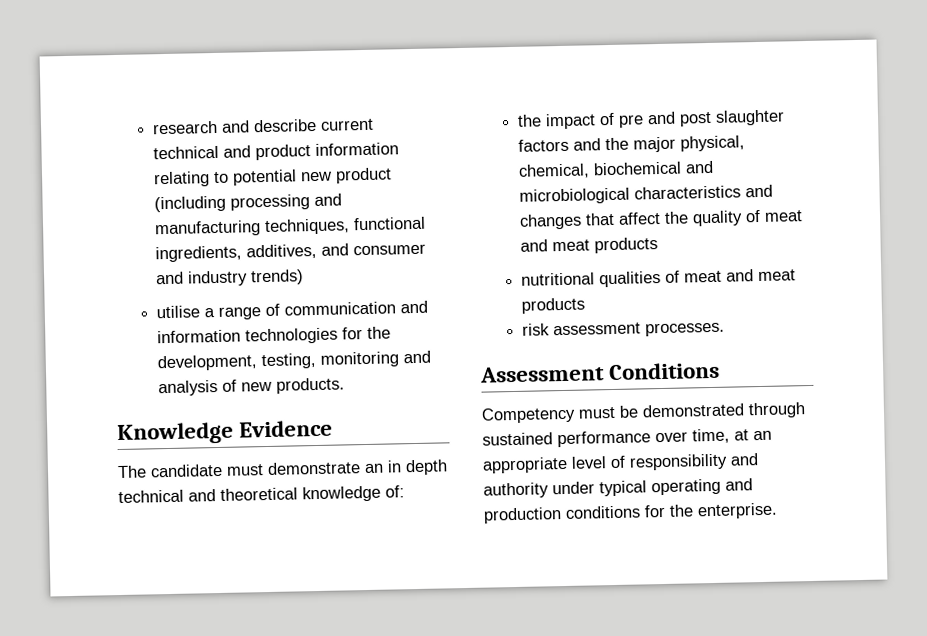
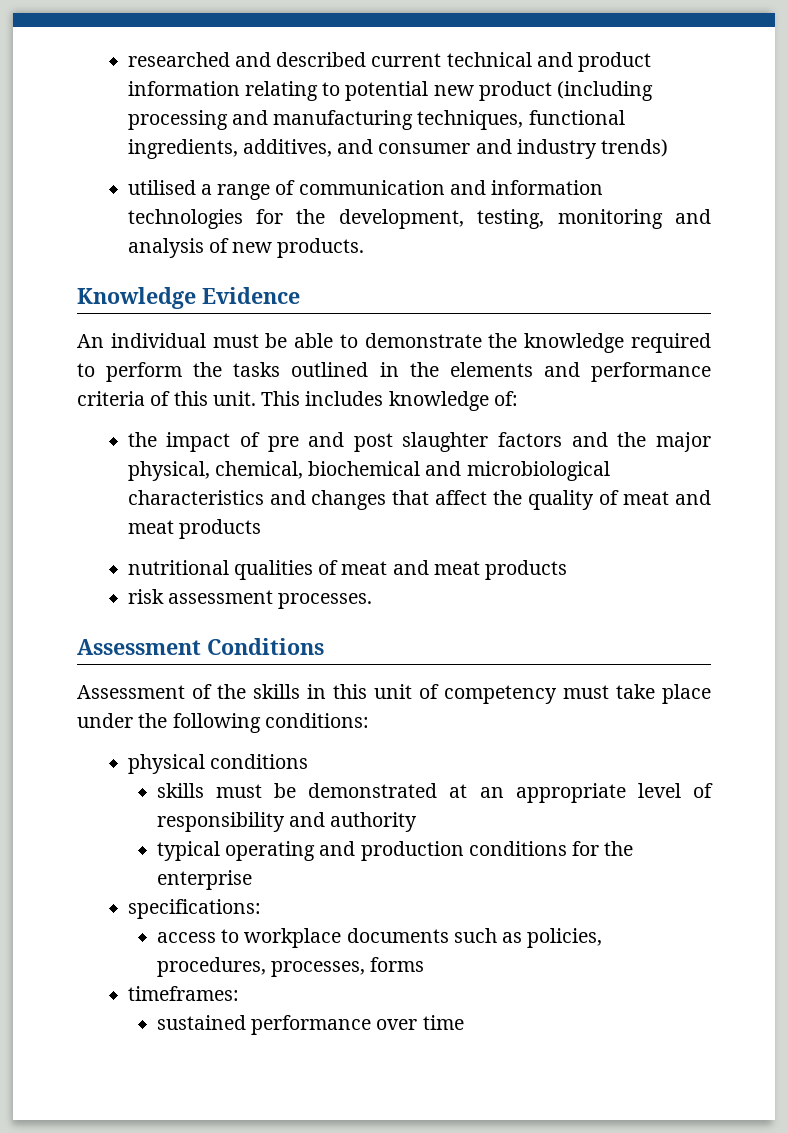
- research and describe current technical and product information relating to potential new product (including processing and manufacturing techniques, functional ingredients, additives, and consumer and industry trends)
+ researched and described current technical and product information relating to potential new product (including processing and manufacturing techniques, functional ingredients, additives, and consumer and industry trends)
- utilise a range of communication and information technologies for the development, testing, monitoring and analysis of new products.
+ utilised a range of communication and information technologies for the development, testing, monitoring and analysis of new products.
- The candidate must demonstrate an in depth technical and theoretical knowledge of:
+ An individual must be able to demonstrate the knowledge required to perform the tasks outlined in the elements and performance criteria of this unit. This includes knowledge of:
- Competency must be demonstrated through sustained performance over time, at an appropriate level of responsibility and authority under typical operating and production conditions for the enterprise.
+ Assessment of the skills in this unit of competency must take place under the following conditions:
+ physical conditions
+ skills must be demonstrated at an appropriate level of responsibility and authority
+ typical operating and production conditions for the enterprise
+ specifications:
+ access to workplace documents such as policies, procedures, processes, forms
+ timeframes:
+ sustained performance over time

